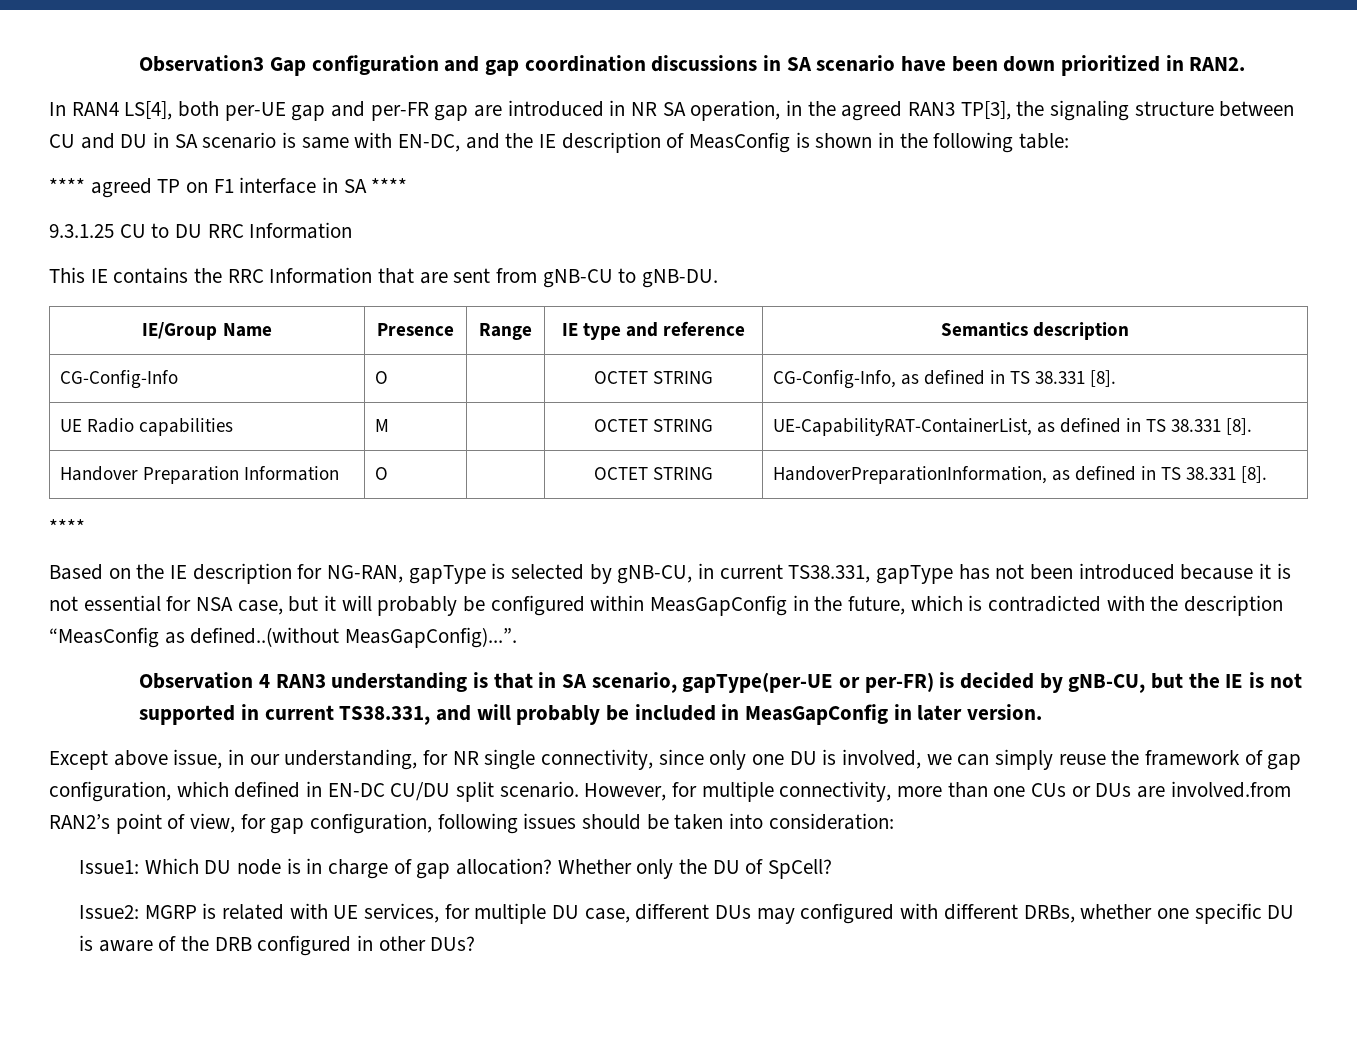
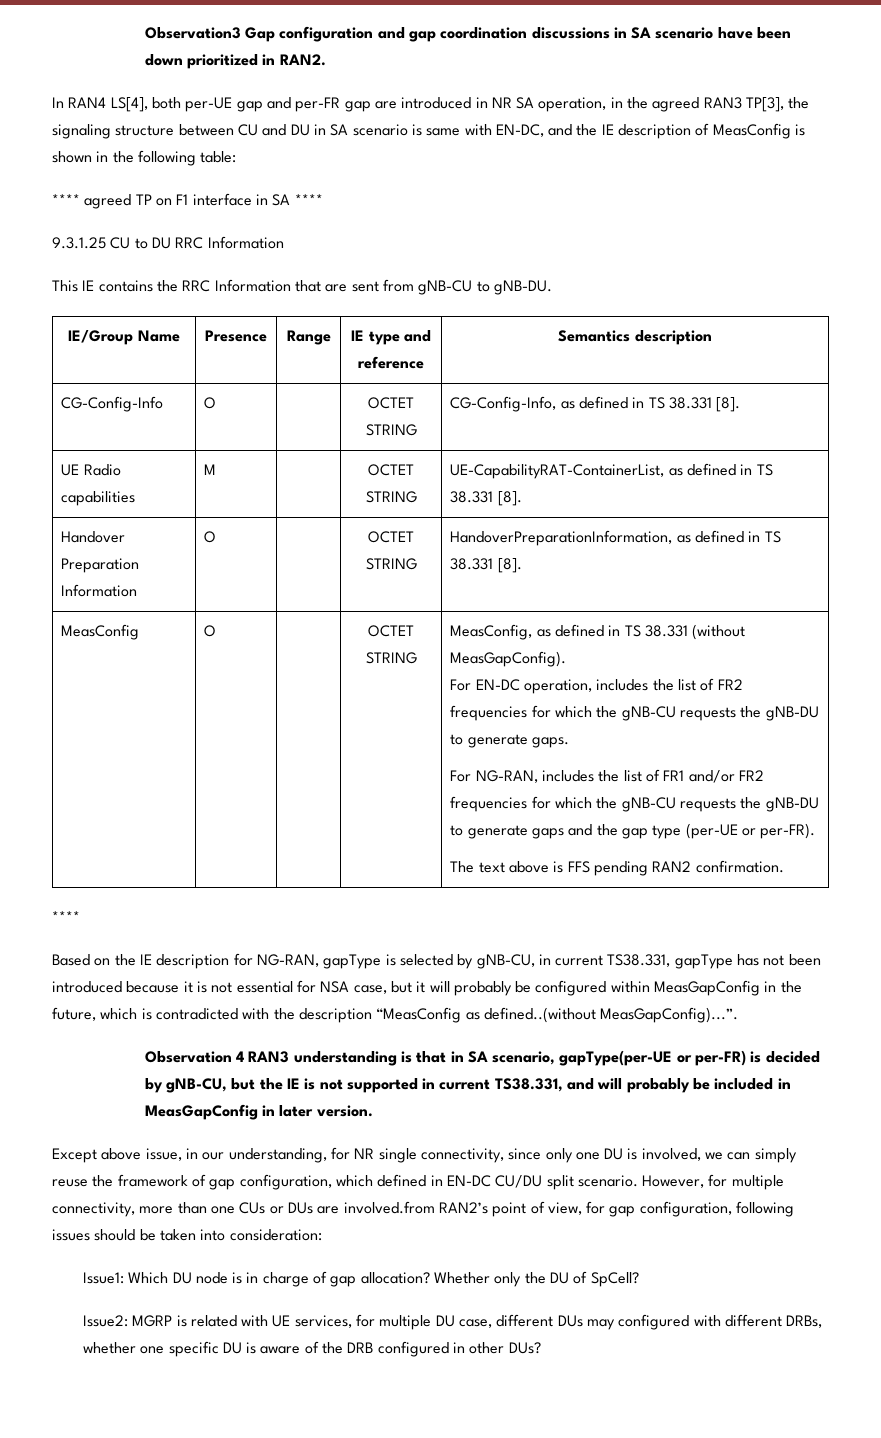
+ MeasConfig | O | | OCTET STRING | MeasConfig, as defined in TS 38.331 (without MeasGapConfig).
+ For EN-DC operation, includes the list of FR2 frequencies for which the gNB-CU requests the gNB-DU to generate gaps.
+ For NG-RAN, includes the list of FR1 and/or FR2 frequencies for which the gNB-CU requests the gNB-DU to generate gaps and the gap type (per-UE or per-FR).
+ The text above is FFS pending RAN2 confirmation.

